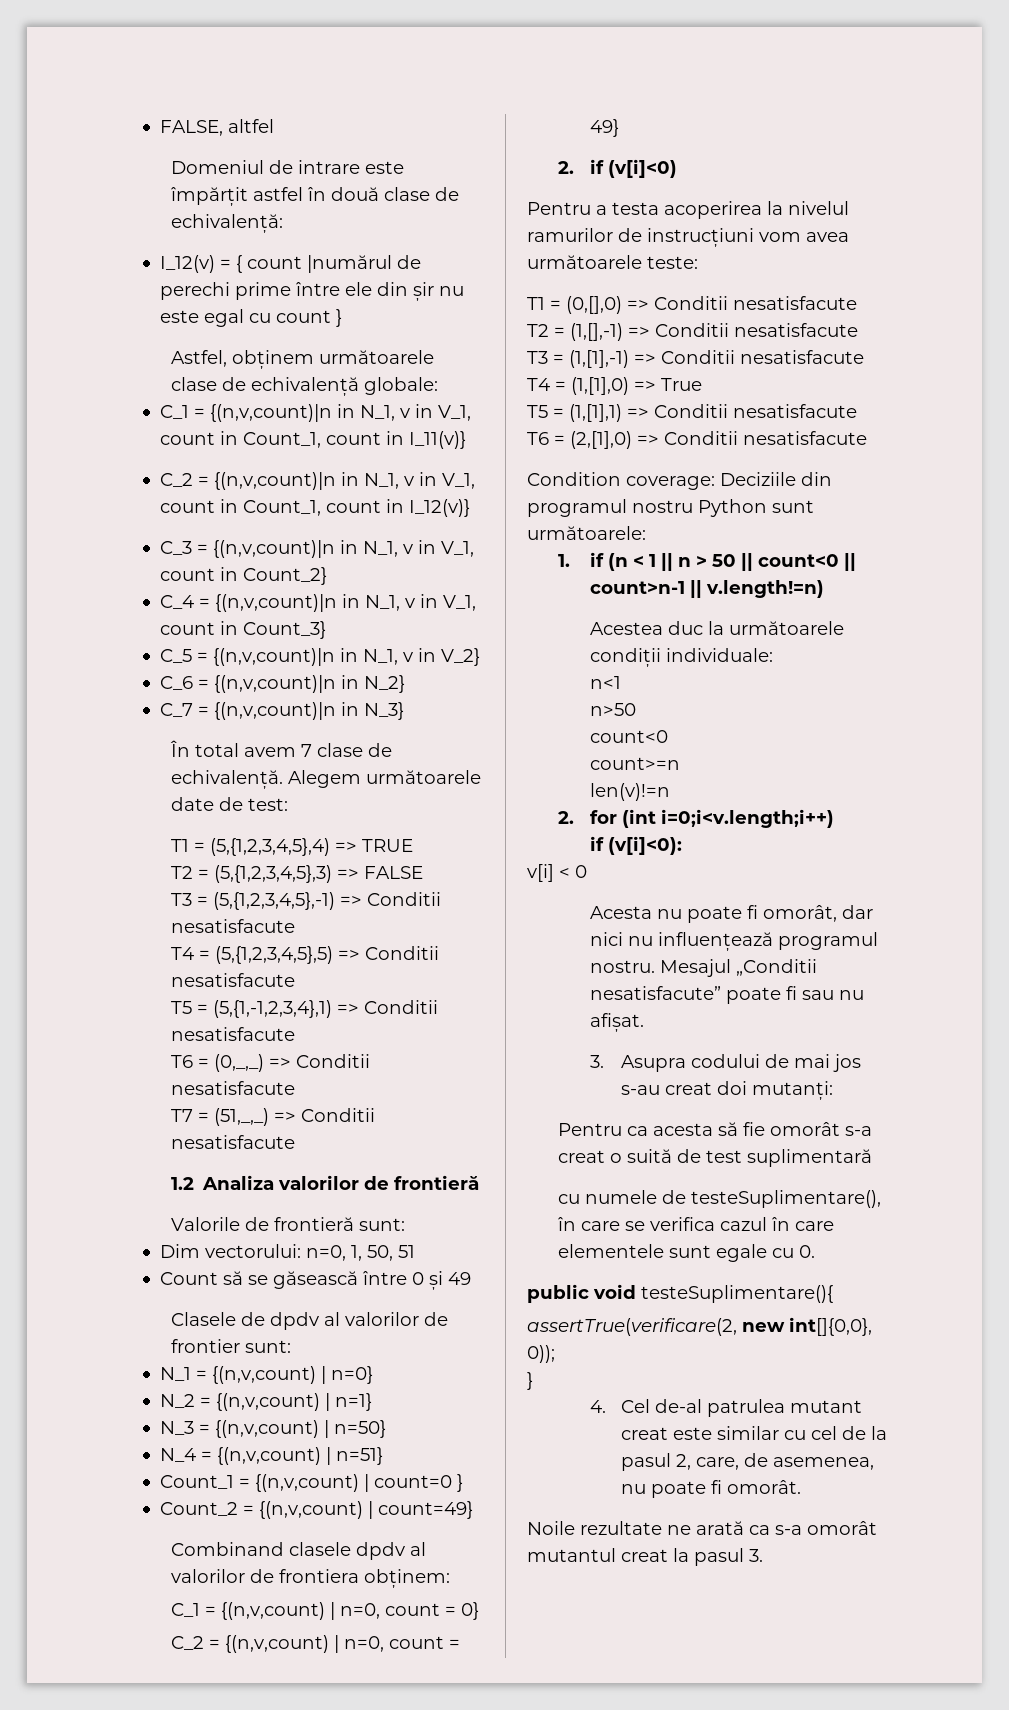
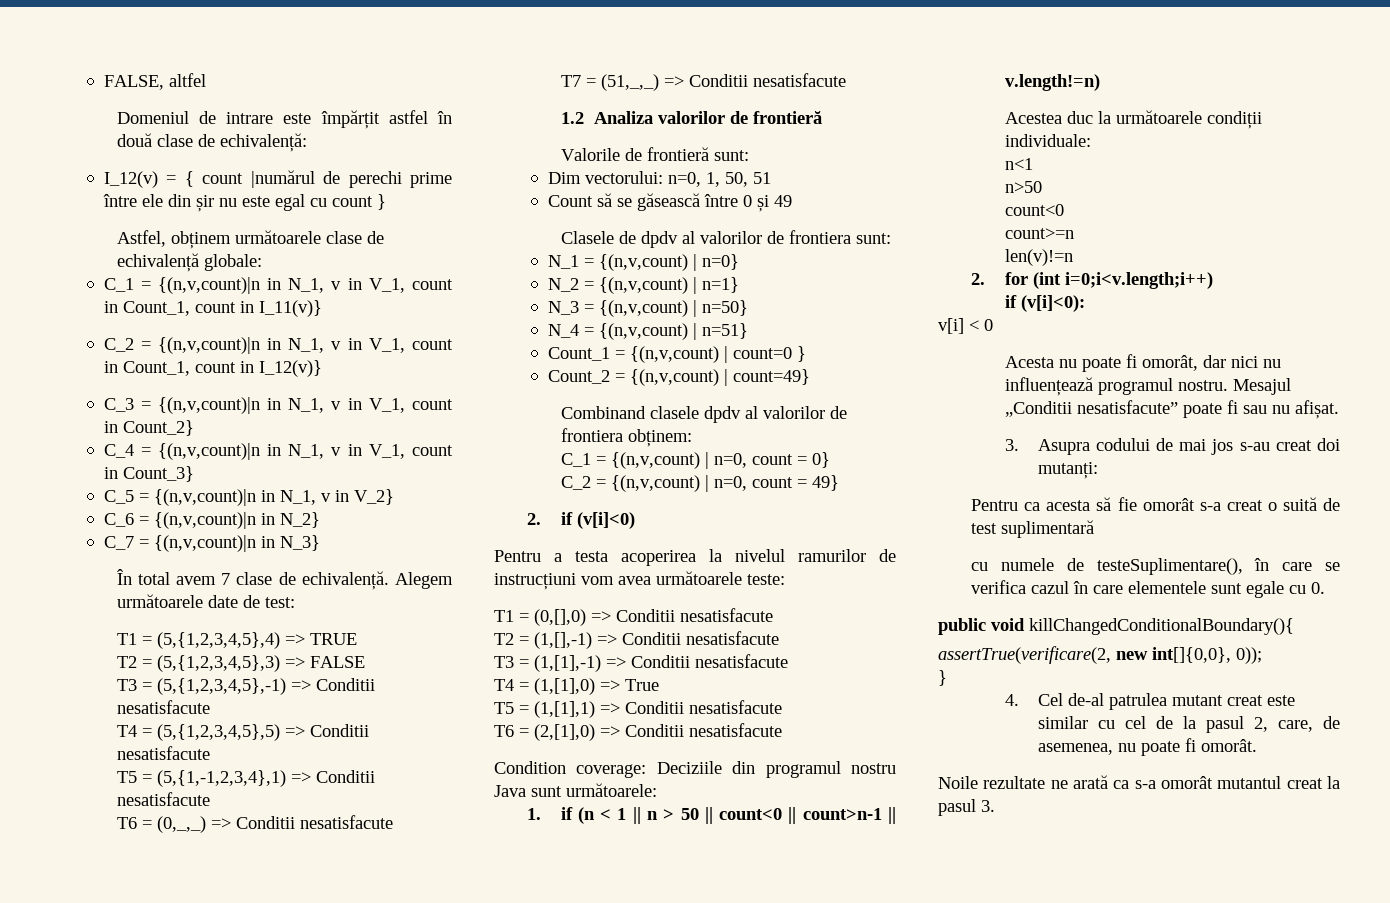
- Clasele de dpdv al valorilor de frontier sunt:
+ Clasele de dpdv al valorilor de frontiera sunt:
- Condition coverage: Deciziile din programul nostru Python sunt următoarele:
+ Condition coverage: Deciziile din programul nostru Java sunt următoarele:
- public void testeSuplimentare(){
+ public void killChangedConditionalBoundary(){

